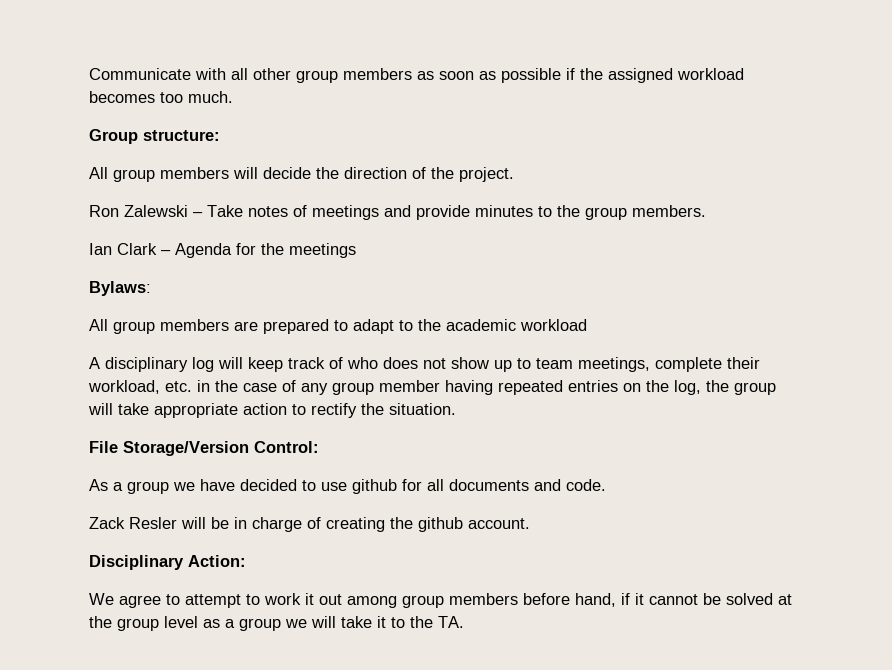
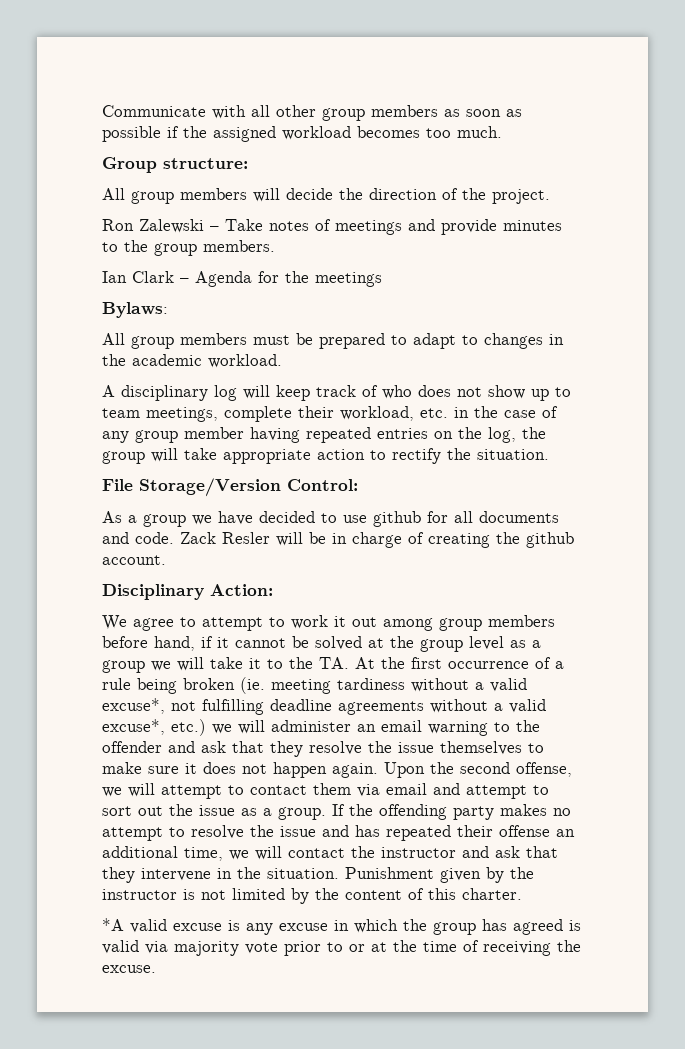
- All group members are prepared to adapt to the academic workload
+ All group members must be prepared to adapt to changes in the academic workload.
- As a group we have decided to use github for all documents and code.
- Zack Resler will be in charge of creating the github account.
+ As a group we have decided to use github for all documents and code. Zack Resler will be in charge of creating the github account.
- We agree to attempt to work it out among group members before hand, if it cannot be solved at the group level as a group we will take it to the TA.
+ We agree to attempt to work it out among group members before hand, if it cannot be solved at the group level as a group we will take it to the TA. At the first occurrence of a rule being broken (ie. meeting tardiness without a valid excuse*, not fulfilling deadline agreements without a valid excuse*, etc.) we will administer an email warning to the offender and ask that they resolve the issue themselves to make sure it does not happen again. Upon the second offense, we will attempt to contact them via email and attempt to sort out the issue as a group. If the offending party makes no attempt to resolve the issue and has repeated their offense an additional time, we will contact the instructor and ask that they intervene in the situation. Punishment given by the instructor is not limited by the content of this charter.
+ *A valid excuse is any excuse in which the group has agreed is valid via majority vote prior to or at the time of receiving the excuse.

